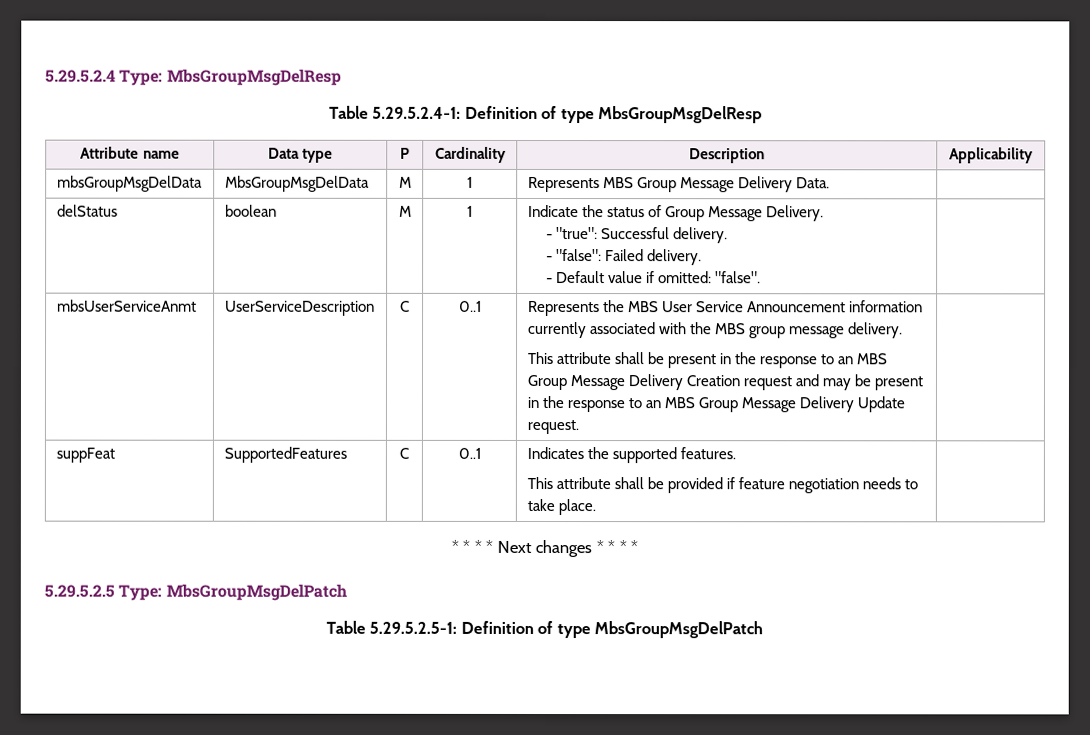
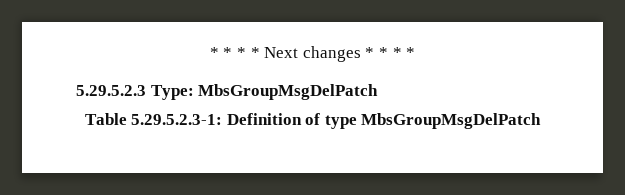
- 5.29.5.2.4 Type: MbsGroupMsgDelResp
- Table 5.29.5.2.4-1: Definition of type MbsGroupMsgDelResp
- Attribute name | Data type | P | Cardinality | Description | Applicability
- mbsGroupMsgDelData | MbsGroupMsgDelData | M | 1 | Represents MBS Group Message Delivery Data. |
- delStatus | boolean | M | 1 | Indicate the status of Group Message Delivery.
- - "true": Successful delivery.
- - "false": Failed delivery.
- - Default value if omitted: "false". |
- mbsUserServiceAnmt | UserServiceDescription | C | 0..1 | Represents the MBS User Service Announcement information currently associated with the MBS group message delivery.
- This attribute shall be present in the response to an MBS Group Message Delivery Creation request and may be present in the response to an MBS Group Message Delivery Update request. |
- suppFeat | SupportedFeatures | C | 0..1 | Indicates the supported features.
- This attribute shall be provided if feature negotiation needs to take place. |
- 5.29.5.2.5 Type: MbsGroupMsgDelPatch
+ 5.29.5.2.3 Type: MbsGroupMsgDelPatch
- Table 5.29.5.2.5-1: Definition of type MbsGroupMsgDelPatch
+ Table 5.29.5.2.3-1: Definition of type MbsGroupMsgDelPatch

